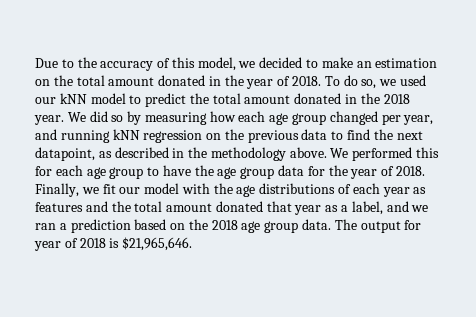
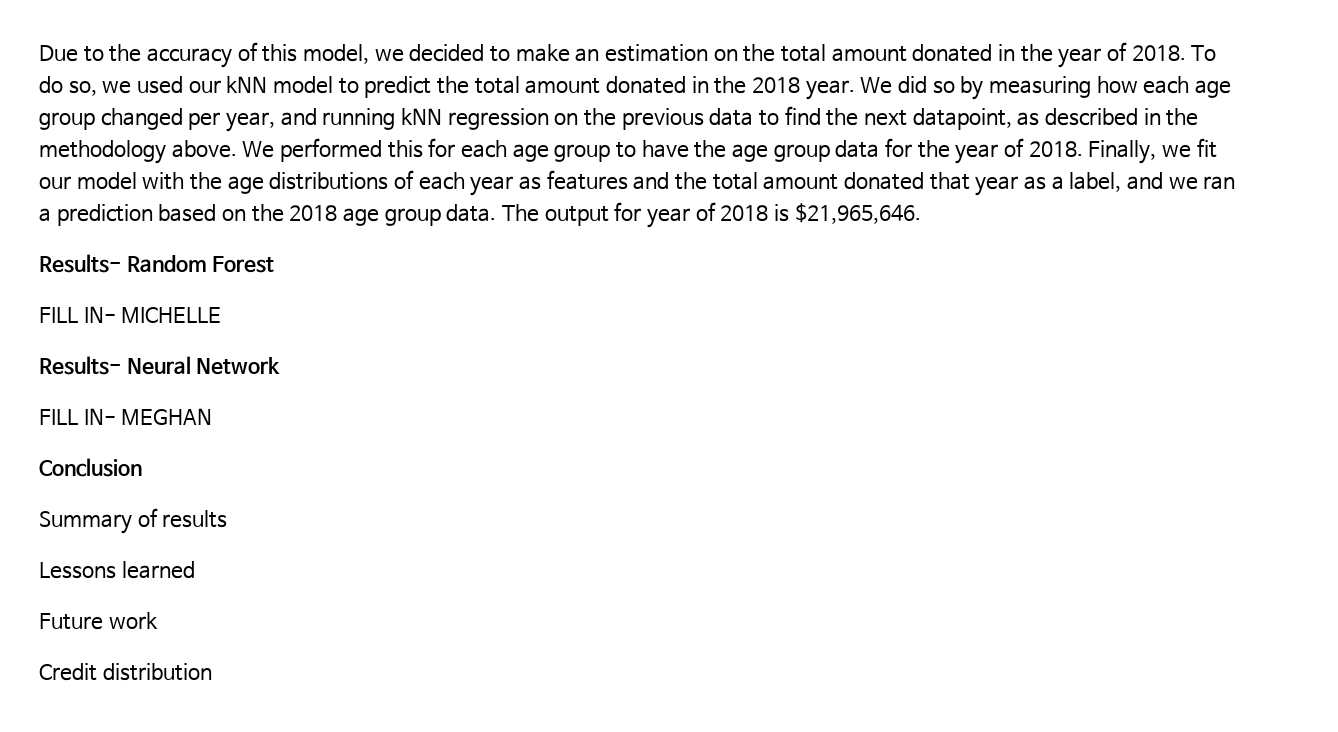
+ Results- Random Forest
+ FILL IN- MICHELLE
+ Results- Neural Network
+ FILL IN- MEGHAN
+ Conclusion
+ Summary of results
+ Lessons learned
+ Future work
+ Credit distribution

